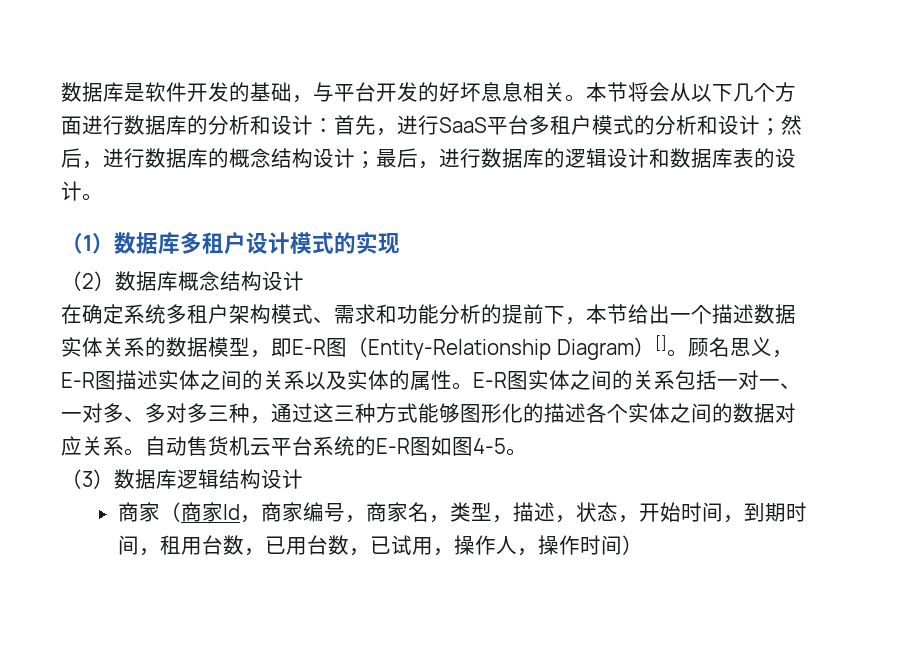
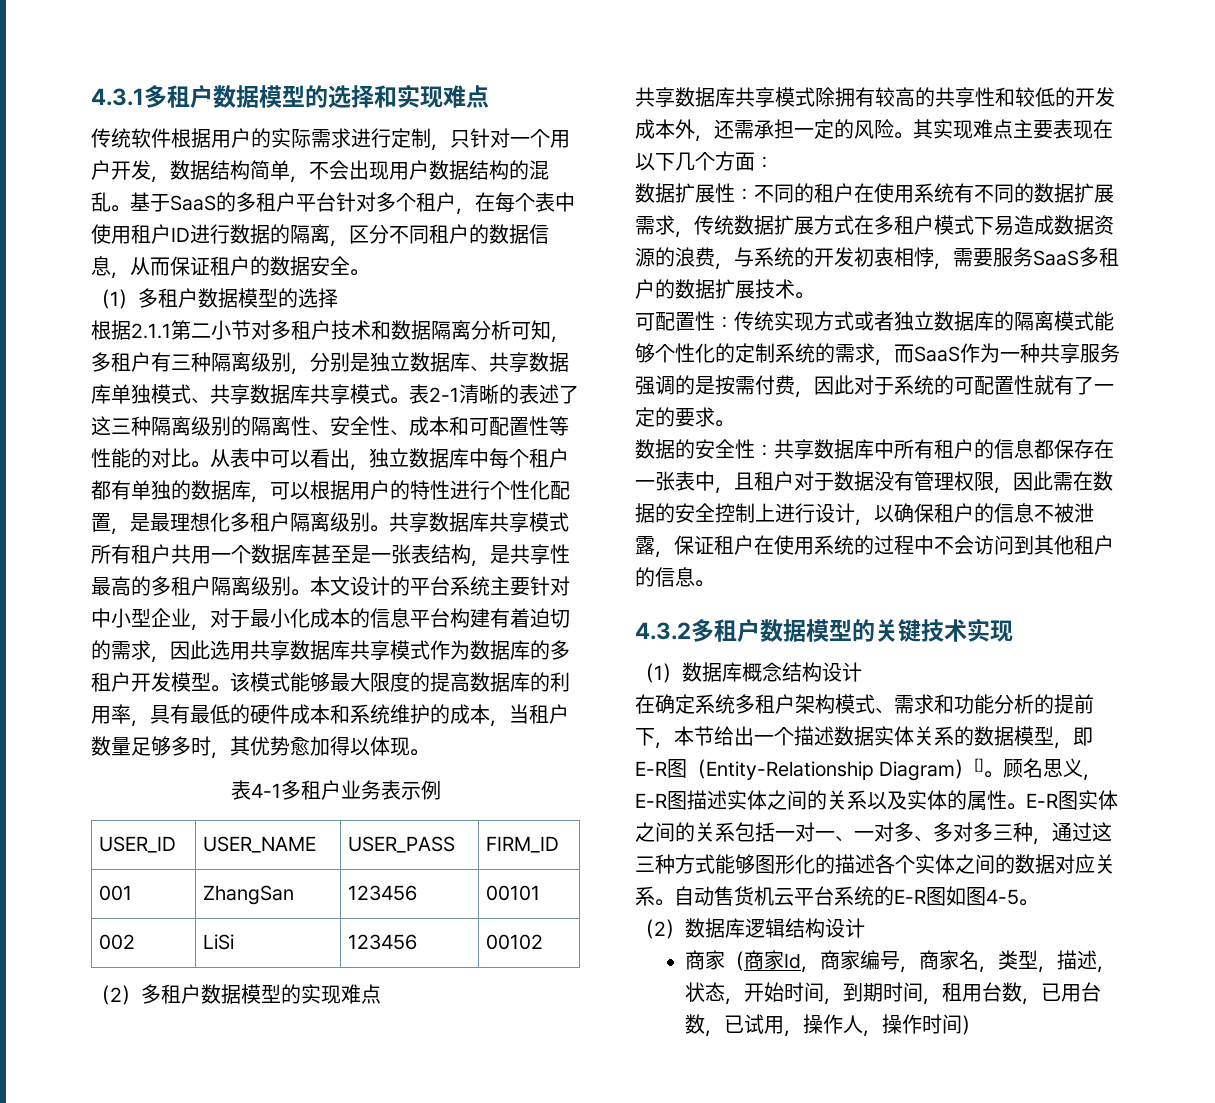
- 数据库是软件开发的基础，与平台开发的好坏息息相关。本节将会从以下几个方面进行数据库的分析和设计：首先，进行SaaS平台多租户模式的分析和设计；然后，进行数据库的概念结构设计；最后，进行数据库的逻辑设计和数据库表的设计。
- （1）数据库多租户设计模式的实现
+ 4.3.1多租户数据模型的选择和实现难点
+ 传统软件根据用户的实际需求进行定制，只针对一个用户开发，数据结构简单，不会出现用户数据结构的混乱。基于SaaS的多租户平台针对多个租户，在每个表中使用租户ID进行数据的隔离，区分不同租户的数据信息，从而保证租户的数据安全。
+ （1）多租户数据模型的选择
+ 根据2.1.1第二小节对多租户技术和数据隔离分析可知，多租户有三种隔离级别，分别是独立数据库、共享数据库单独模式、共享数据库共享模式。表2-1清晰的表述了这三种隔离级别的隔离性、安全性、成本和可配置性等性能的对比。从表中可以看出，独立数据库中每个租户都有单独的数据库，可以根据用户的特性进行个性化配置，是最理想化多租户隔离级别。共享数据库共享模式所有租户共用一个数据库甚至是一张表结构，是共享性最高的多租户隔离级别。本文设计的平台系统主要针对中小型企业，对于最小化成本的信息平台构建有着迫切的需求，因此选用共享数据库共享模式作为数据库的多租户开发模型。该模式能够最大限度的提高数据库的利用率，具有最低的硬件成本和系统维护的成本，当租户数量足够多时，其优势愈加得以体现。
+ 表4-1多租户业务表示例
+ USER_ID | USER_NAME | USER_PASS | FIRM_ID
+ 001 | ZhangSan | 123456 | 00101
+ 002 | LiSi | 123456 | 00102
+ （2）多租户数据模型的实现难点
+ 共享数据库共享模式除拥有较高的共享性和较低的开发成本外，还需承担一定的风险。其实现难点主要表现在以下几个方面：
+ 数据扩展性：不同的租户在使用系统有不同的数据扩展需求，传统数据扩展方式在多租户模式下易造成数据资源的浪费，与系统的开发初衷相悖，需要服务SaaS多租户的数据扩展技术。
+ 可配置性：传统实现方式或者独立数据库的隔离模式能够个性化的定制系统的需求，而SaaS作为一种共享服务强调的是按需付费，因此对于系统的可配置性就有了一定的要求。
+ 数据的安全性：共享数据库中所有租户的信息都保存在一张表中，且租户对于数据没有管理权限，因此需在数据的安全控制上进行设计，以确保租户的信息不被泄露，保证租户在使用系统的过程中不会访问到其他租户的信息。
+ 4.3.2多租户数据模型的关键技术实现
- （2）数据库概念结构设计
+ （1）数据库概念结构设计
- （3）数据库逻辑结构设计
+ （2）数据库逻辑结构设计

